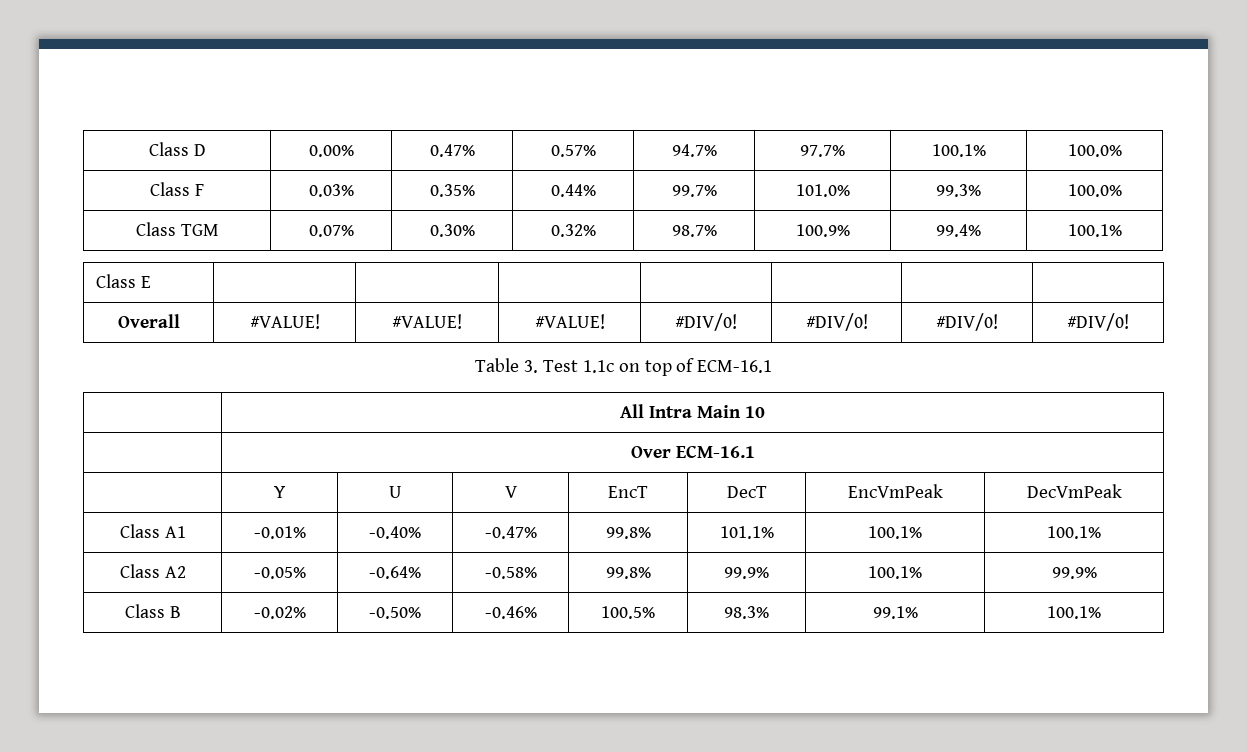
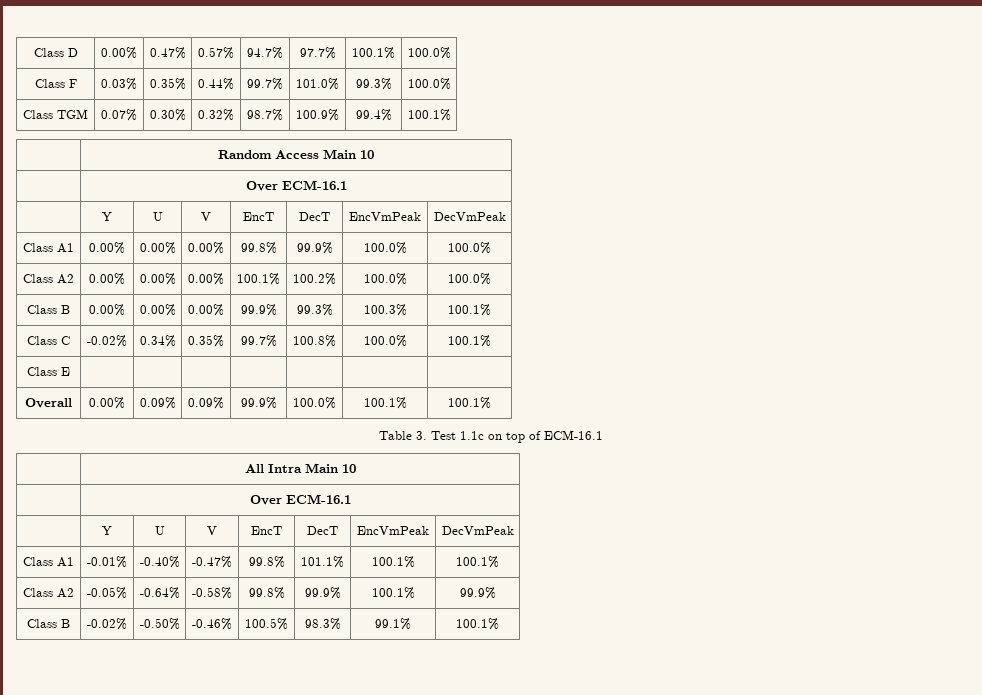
+ | Random Access Main 10
+ | Over ECM-16.1
+ | Y | U | V | EncT | DecT | EncVmPeak | DecVmPeak
+ Class A1 | 0.00% | 0.00% | 0.00% | 99.8% | 99.9% | 100.0% | 100.0%
+ Class A2 | 0.00% | 0.00% | 0.00% | 100.1% | 100.2% | 100.0% | 100.0%
+ Class B | 0.00% | 0.00% | 0.00% | 99.9% | 99.3% | 100.3% | 100.1%
+ Class C | -0.02% | 0.34% | 0.35% | 99.7% | 100.8% | 100.0% | 100.1%
  Class E | | | | | | |
- Overall | #VALUE! | #VALUE! | #VALUE! | #DIV/0! | #DIV/0! | #DIV/0! | #DIV/0!
+ Overall | 0.00% | 0.09% | 0.09% | 99.9% | 100.0% | 100.1% | 100.1%

